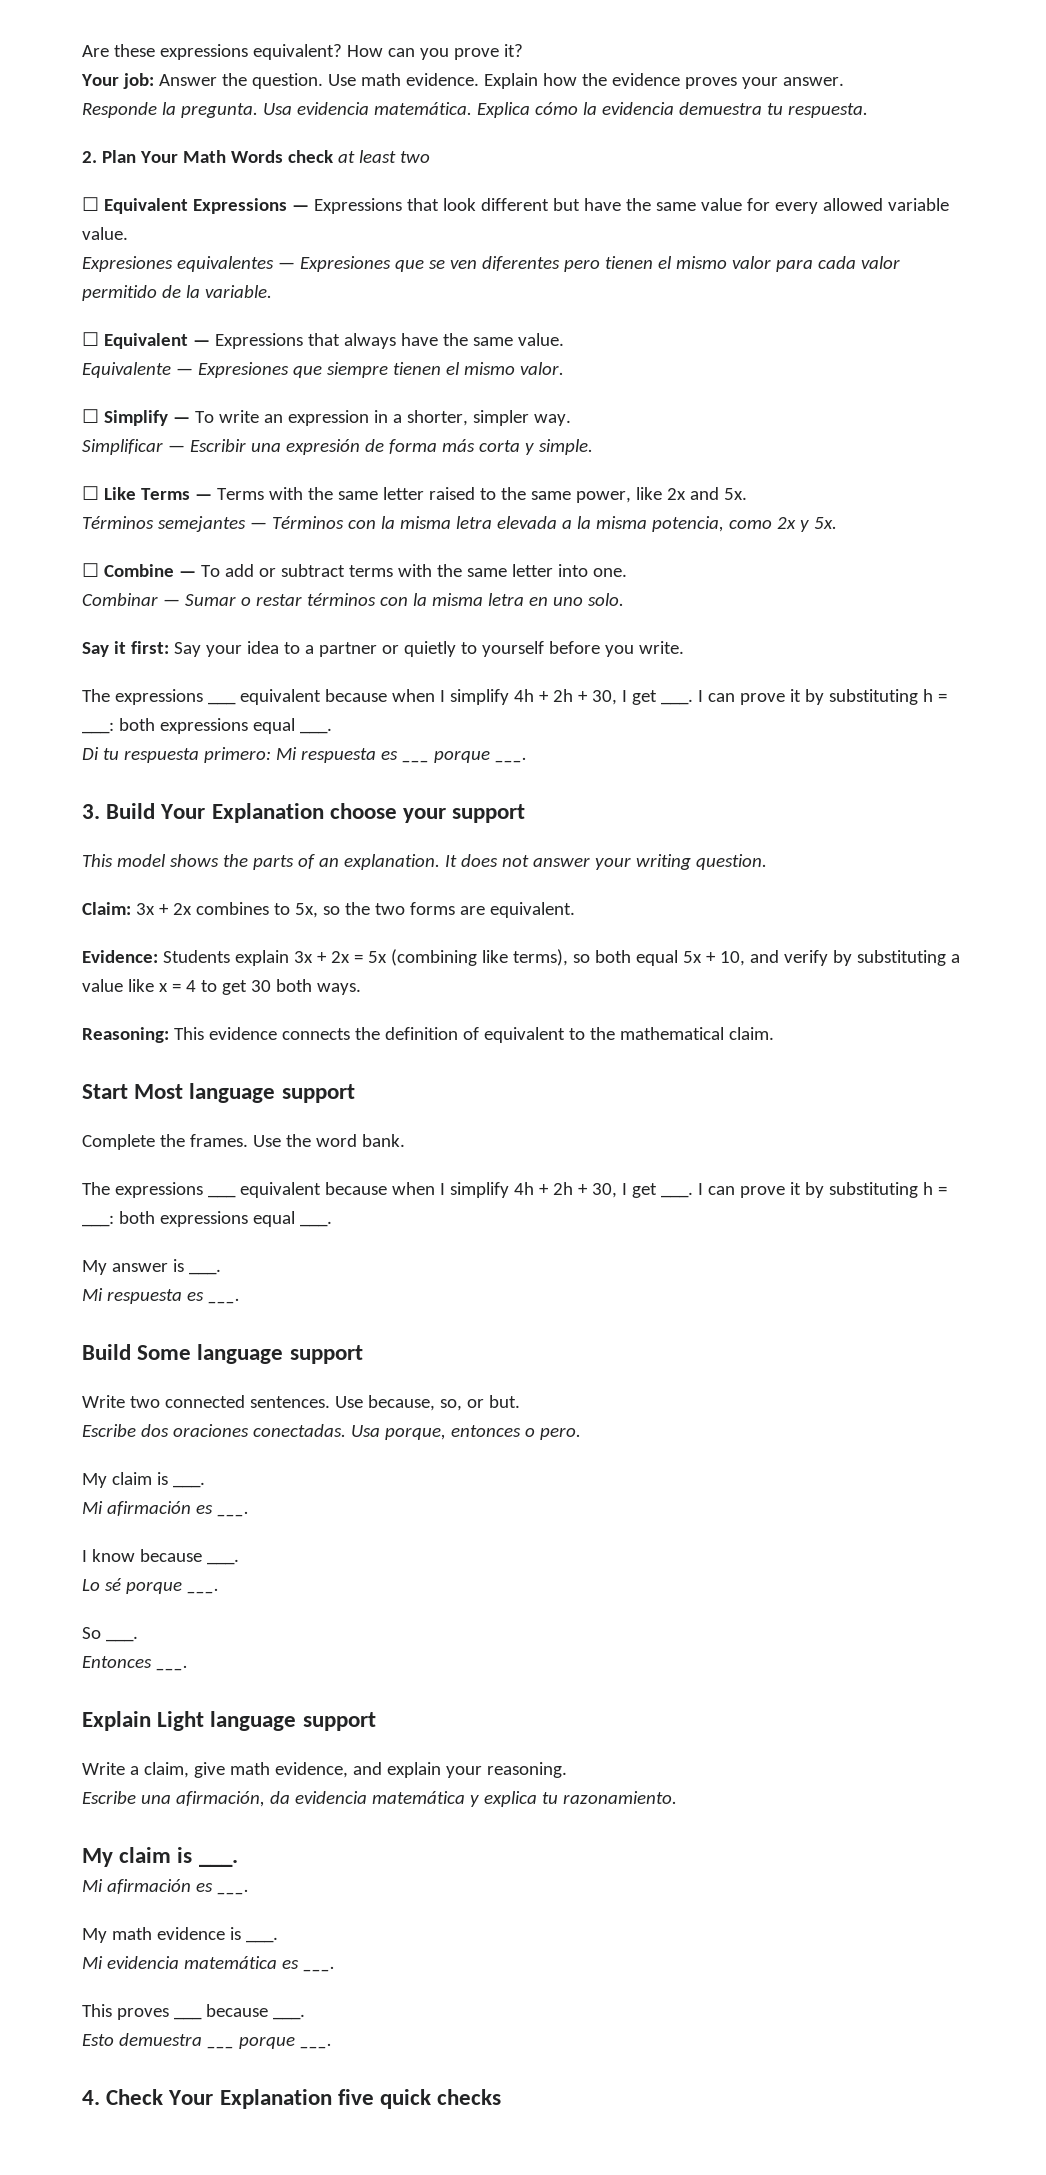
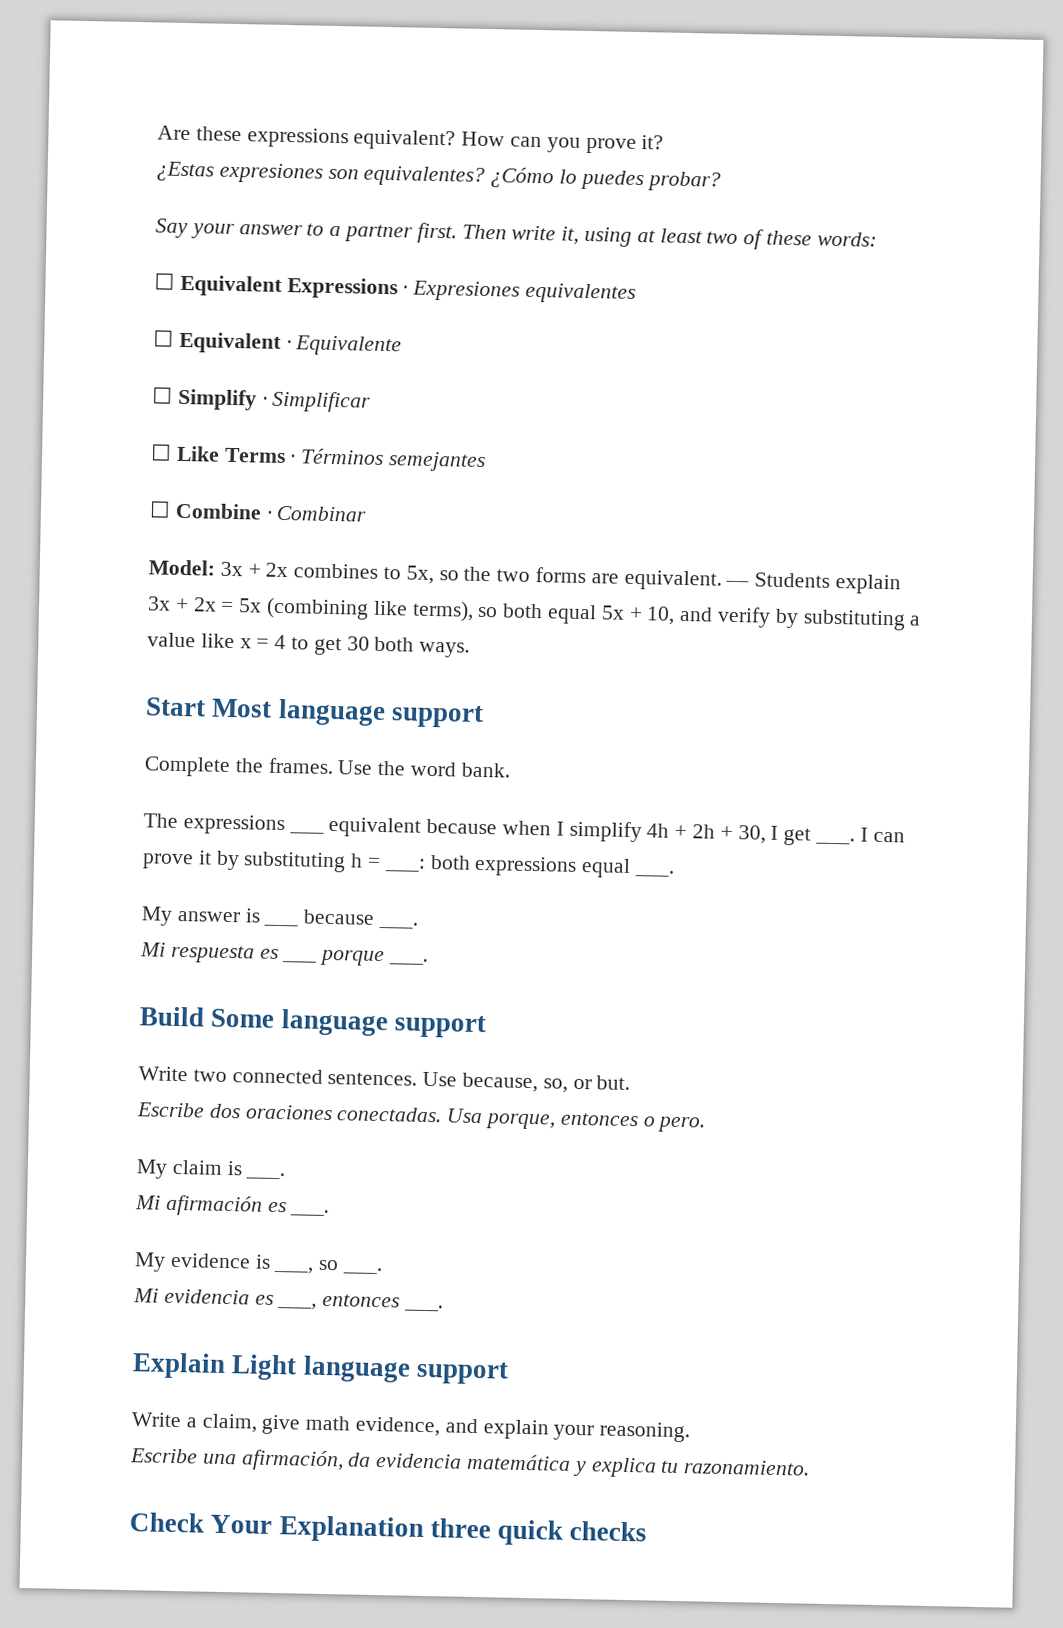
- Your job: Answer the question. Use math evidence. Explain how the evidence proves your answer.
- Responde la pregunta. Usa evidencia matemática. Explica cómo la evidencia demuestra tu respuesta.
- 2. Plan Your Math Words check at least two
+ ¿Estas expresiones son equivalentes? ¿Cómo lo puedes probar?
+ Say your answer to a partner first. Then write it, using at least two of these words:
- ☐ Equivalent Expressions — Expressions that look different but have the same value for every allowed variable value.
- Expresiones equivalentes — Expresiones que se ven diferentes pero tienen el mismo valor para cada valor permitido de la variable.
- ☐ Equivalent — Expressions that always have the same value.
- Equivalente — Expresiones que siempre tienen el mismo valor.
- ☐ Simplify — To write an expression in a shorter, simpler way.
- Simplificar — Escribir una expresión de forma más corta y simple.
- ☐ Like Terms — Terms with the same letter raised to the same power, like 2x and 5x.
- Términos semejantes — Términos con la misma letra elevada a la misma potencia, como 2x y 5x.
- ☐ Combine — To add or subtract terms with the same letter into one.
- Combinar — Sumar o restar términos con la misma letra en uno solo.
- Say it first: Say your idea to a partner or quietly to yourself before you write.
- The expressions ___ equivalent because when I simplify 4h + 2h + 30, I get ___. I can prove it by substituting h = ___: both expressions equal ___.
- Di tu respuesta primero: Mi respuesta es ___ porque ___.
- 3. Build Your Explanation choose your support
- This model shows the parts of an explanation. It does not answer your writing question.
- Claim: 3x + 2x combines to 5x, so the two forms are equivalent.
- Evidence: Students explain 3x + 2x = 5x (combining like terms), so both equal 5x + 10, and verify by substituting a value like x = 4 to get 30 both ways.
+ ☐ Equivalent Expressions · Expresiones equivalentes
+ ☐ Equivalent · Equivalente
+ ☐ Simplify · Simplificar
+ ☐ Like Terms · Términos semejantes
+ ☐ Combine · Combinar
+ Model: 3x + 2x combines to 5x, so the two forms are equivalent. — Students explain 3x + 2x = 5x (combining like terms), so both equal 5x + 10, and verify by substituting a value like x = 4 to get 30 both ways.
- Reasoning: This evidence connects the definition of equivalent to the mathematical claim.
- My answer is ___.
+ My answer is ___ because ___.
- Mi respuesta es ___.
+ Mi respuesta es ___ porque ___.
- I know because ___.
- Lo sé porque ___.
- So ___.
- Entonces ___.
+ My evidence is ___, so ___.
+ Mi evidencia es ___, entonces ___.
  Escribe una afirmación, da evidencia matemática y explica tu razonamiento.
- My claim is ___.
- Mi afirmación es ___.
- My math evidence is ___.
- Mi evidencia matemática es ___.
- This proves ___ because ___.
- Esto demuestra ___ porque ___.
- 4. Check Your Explanation five quick checks
+ Check Your Explanation three quick checks

